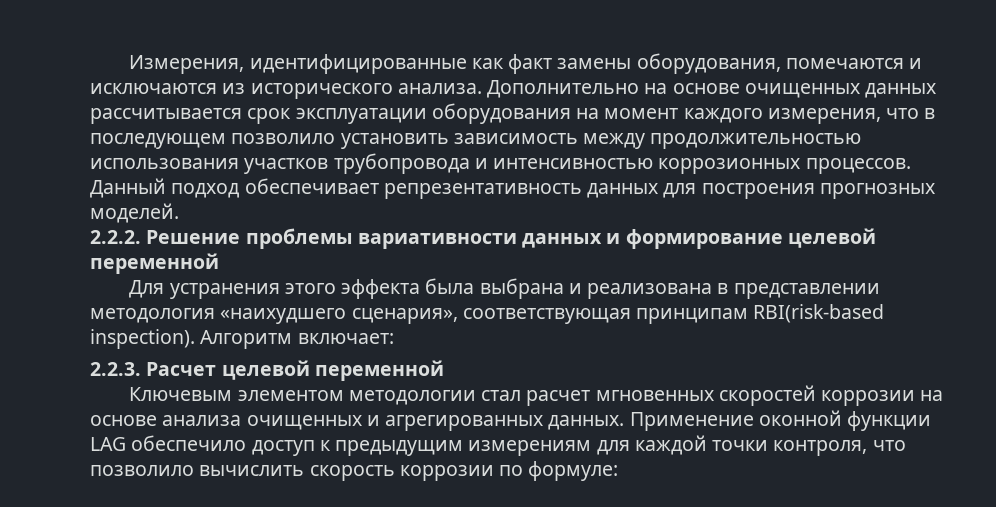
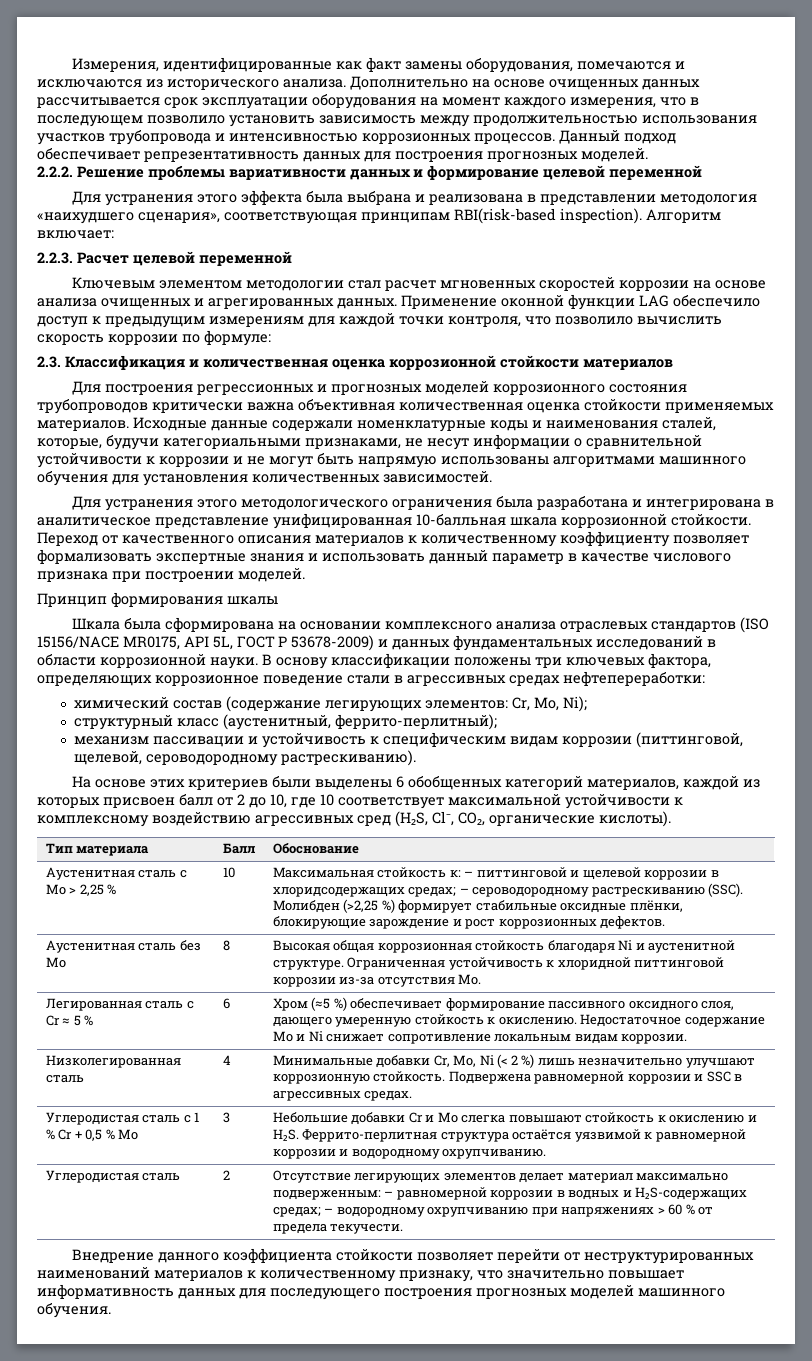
+ 2.3. Классификация и количественная оценка коррозионной стойкости материалов
+ Для построения регрессионных и прогнозных моделей коррозионного состояния трубопроводов критически важна объективная количественная оценка стойкости применяемых материалов. Исходные данные содержали номенклатурные коды и наименования сталей, которые, будучи категориальными признаками, не несут информации о сравнительной устойчивости к коррозии и не могут быть напрямую использованы алгоритмами машинного обучения для установления количественных зависимостей.
+ Для устранения этого методологического ограничения была разработана и интегрирована в аналитическое представление унифицированная 10-балльная шкала коррозионной стойкости. Переход от качественного описания материалов к количественному коэффициенту позволяет формализовать экспертные знания и использовать данный параметр в качестве числового признака при построении моделей.
+ Принцип формирования шкалы
+ Шкала была сформирована на основании комплексного анализа отраслевых стандартов (ISO 15156/NACE MR0175, API 5L, ГОСТ Р 53678-2009) и данных фундаментальных исследований в области коррозионной науки. В основу классификации положены три ключевых фактора, определяющих коррозионное поведение стали в агрессивных средах нефтепереработки:
+ химический состав (содержание легирующих элементов: Cr, Mo, Ni);
+ структурный класс (аустенитный, феррито-перлитный);
+ механизм пассивации и устойчивость к специфическим видам коррозии (питтинговой, щелевой, сероводородному растрескиванию).
+ На основе этих критериев были выделены 6 обобщенных категорий материалов, каждой из которых присвоен балл от 2 до 10, где 10 соответствует максимальной устойчивости к комплексному воздействию агрессивных сред (H₂S, Cl⁻, CO₂, органические кислоты).
+ Тип материала | Балл | Обоснование
+ Аустенитная сталь с Mo > 2,25 % | 10 | Максимальная стойкость к: – питтинговой и щелевой коррозии в хлоридсодержащих средах; – сероводородному растрескиванию (SSC). Молибден (>2,25 %) формирует стабильные оксидные плёнки, блокирующие зарождение и рост коррозионных дефектов.
+ Аустенитная сталь без Mo | 8 | Высокая общая коррозионная стойкость благодаря Ni и аустенитной структуре. Ограниченная устойчивость к хлоридной питтинговой коррозии из-за отсутствия Mo.
+ Легированная сталь с Cr ≈ 5 % | 6 | Хром (≈5 %) обеспечивает формирование пассивного оксидного слоя, дающего умеренную стойкость к окислению. Недостаточное содержание Mo и Ni снижает сопротивление локальным видам коррозии.
+ Низколегированная сталь | 4 | Минимальные добавки Cr, Mo, Ni (< 2 %) лишь незначительно улучшают коррозионную стойкость. Подвержена равномерной коррозии и SSC в агрессивных средах.
+ Углеродистая сталь с 1 % Cr + 0,5 % Mo | 3 | Небольшие добавки Cr и Mo слегка повышают стойкость к окислению и H₂S. Феррито-перлитная структура остаётся уязвимой к равномерной коррозии и водородному охрупчиванию.
+ Углеродистая сталь | 2 | Отсутствие легирующих элементов делает материал максимально подверженным: – равномерной коррозии в водных и H₂S-содержащих средах; – водородному охрупчиванию при напряжениях > 60 % от предела текучести.
+ Внедрение данного коэффициента стойкости позволяет перейти от неструктурированных наименований материалов к количественному признаку, что значительно повышает информативность данных для последующего построения прогнозных моделей машинного обучения.

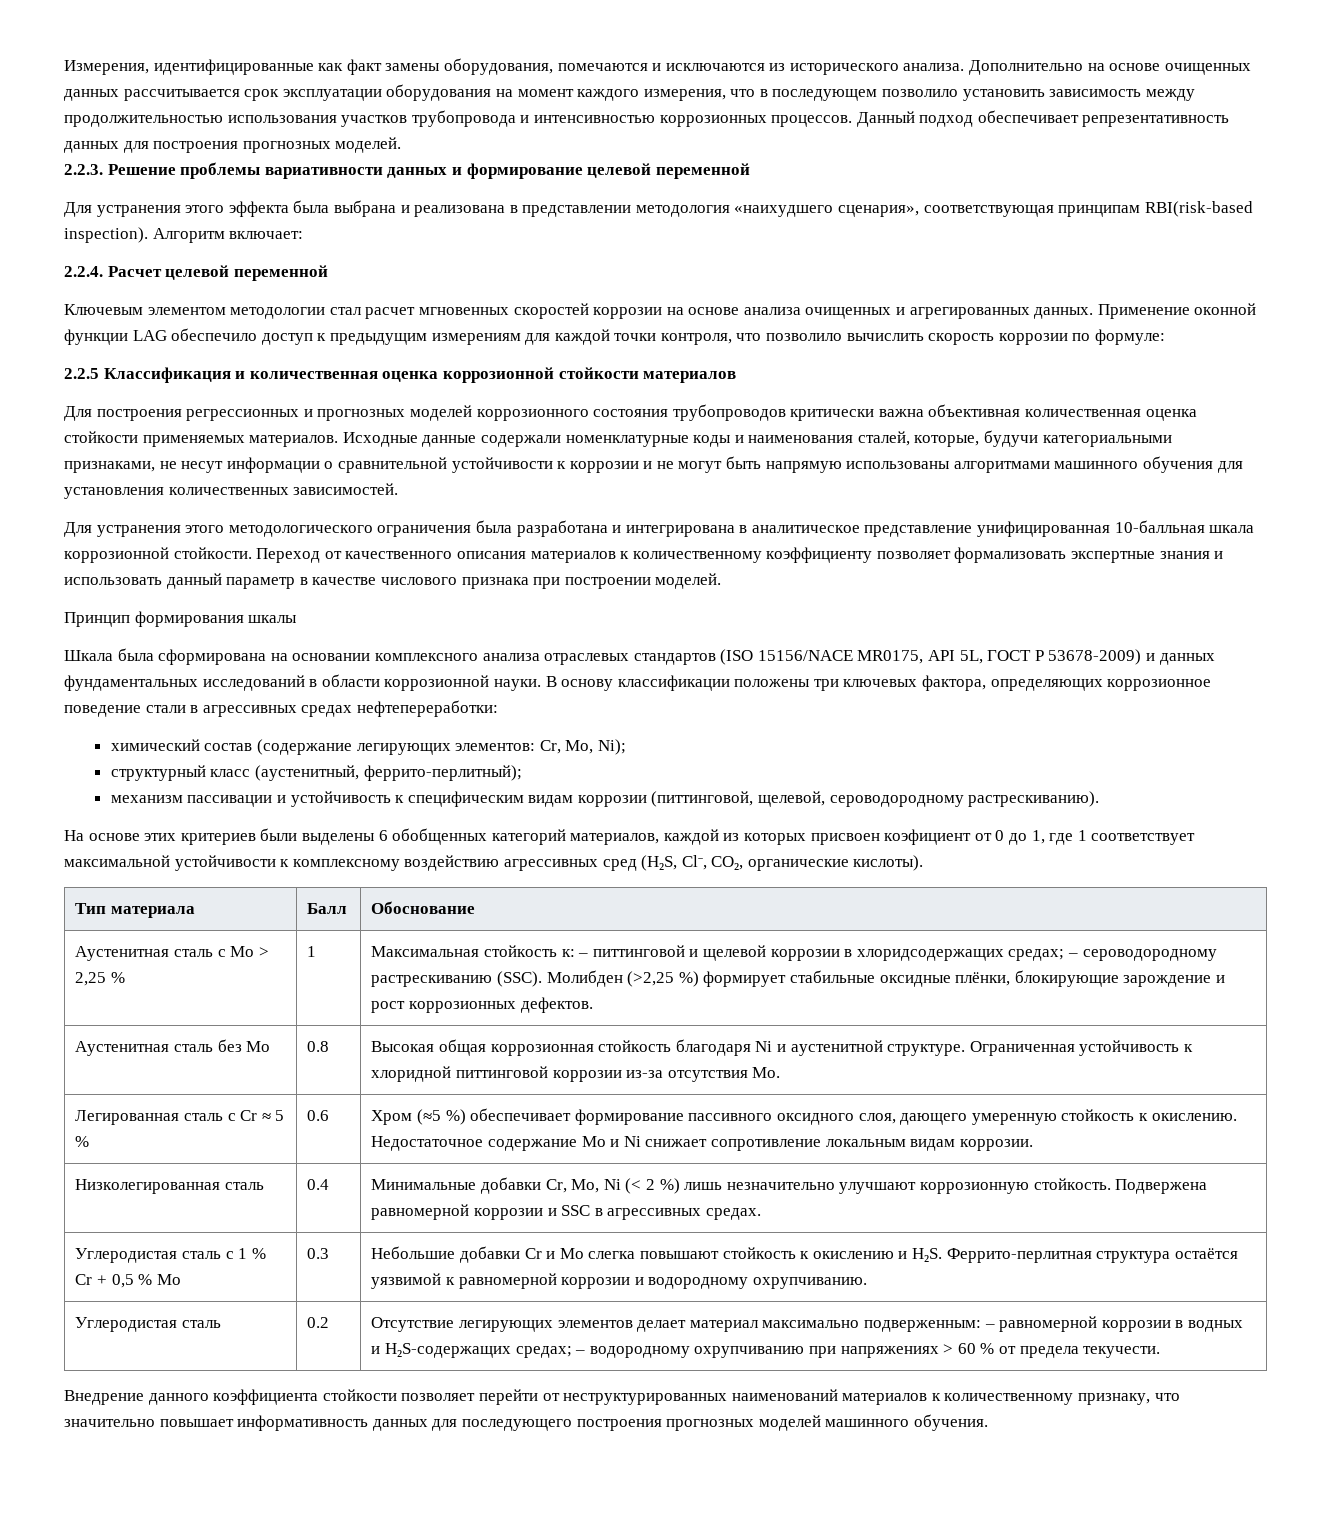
- 2.2.2. Решение проблемы вариативности данных и формирование целевой переменной
+ 2.2.3. Решение проблемы вариативности данных и формирование целевой переменной
- 2.2.3. Расчет целевой переменной
+ 2.2.4. Расчет целевой переменной
- 2.3. Классификация и количественная оценка коррозионной стойкости материалов
+ 2.2.5 Классификация и количественная оценка коррозионной стойкости материалов
- На основе этих критериев были выделены 6 обобщенных категорий материалов, каждой из которых присвоен балл от 2 до 10, где 10 соответствует максимальной устойчивости к комплексному воздействию агрессивных сред (H₂S, Cl⁻, CO₂, органические кислоты).
+ На основе этих критериев были выделены 6 обобщенных категорий материалов, каждой из которых присвоен коэфициент от 0 до 1, где 1 соответствует максимальной устойчивости к комплексному воздействию агрессивных сред (H₂S, Cl⁻, CO₂, органические кислоты).
- Аустенитная сталь с Mo > 2,25 % | 10 | Максимальная стойкость к: – питтинговой и щелевой коррозии в хлоридсодержащих средах; – сероводородному растрескиванию (SSC). Молибден (>2,25 %) формирует стабильные оксидные плёнки, блокирующие зарождение и рост коррозионных дефектов.
+ Аустенитная сталь с Mo > 2,25 % | 1 | Максимальная стойкость к: – питтинговой и щелевой коррозии в хлоридсодержащих средах; – сероводородному растрескиванию (SSC). Молибден (>2,25 %) формирует стабильные оксидные плёнки, блокирующие зарождение и рост коррозионных дефектов.
- Аустенитная сталь без Mo | 8 | Высокая общая коррозионная стойкость благодаря Ni и аустенитной структуре. Ограниченная устойчивость к хлоридной питтинговой коррозии из-за отсутствия Mo.
+ Аустенитная сталь без Mo | 0.8 | Высокая общая коррозионная стойкость благодаря Ni и аустенитной структуре. Ограниченная устойчивость к хлоридной питтинговой коррозии из-за отсутствия Mo.
- Легированная сталь с Cr ≈ 5 % | 6 | Хром (≈5 %) обеспечивает формирование пассивного оксидного слоя, дающего умеренную стойкость к окислению. Недостаточное содержание Mo и Ni снижает сопротивление локальным видам коррозии.
+ Легированная сталь с Cr ≈ 5 % | 0.6 | Хром (≈5 %) обеспечивает формирование пассивного оксидного слоя, дающего умеренную стойкость к окислению. Недостаточное содержание Mo и Ni снижает сопротивление локальным видам коррозии.
- Низколегированная сталь | 4 | Минимальные добавки Cr, Mo, Ni (< 2 %) лишь незначительно улучшают коррозионную стойкость. Подвержена равномерной коррозии и SSC в агрессивных средах.
+ Низколегированная сталь | 0.4 | Минимальные добавки Cr, Mo, Ni (< 2 %) лишь незначительно улучшают коррозионную стойкость. Подвержена равномерной коррозии и SSC в агрессивных средах.
- Углеродистая сталь с 1 % Cr + 0,5 % Mo | 3 | Небольшие добавки Cr и Mo слегка повышают стойкость к окислению и H₂S. Феррито-перлитная структура остаётся уязвимой к равномерной коррозии и водородному охрупчиванию.
+ Углеродистая сталь с 1 % Cr + 0,5 % Mo | 0.3 | Небольшие добавки Cr и Mo слегка повышают стойкость к окислению и H₂S. Феррито-перлитная структура остаётся уязвимой к равномерной коррозии и водородному охрупчиванию.
- Углеродистая сталь | 2 | Отсутствие легирующих элементов делает материал максимально подверженным: – равномерной коррозии в водных и H₂S-содержащих средах; – водородному охрупчиванию при напряжениях > 60 % от предела текучести.
+ Углеродистая сталь | 0.2 | Отсутствие легирующих элементов делает материал максимально подверженным: – равномерной коррозии в водных и H₂S-содержащих средах; – водородному охрупчиванию при напряжениях > 60 % от предела текучести.

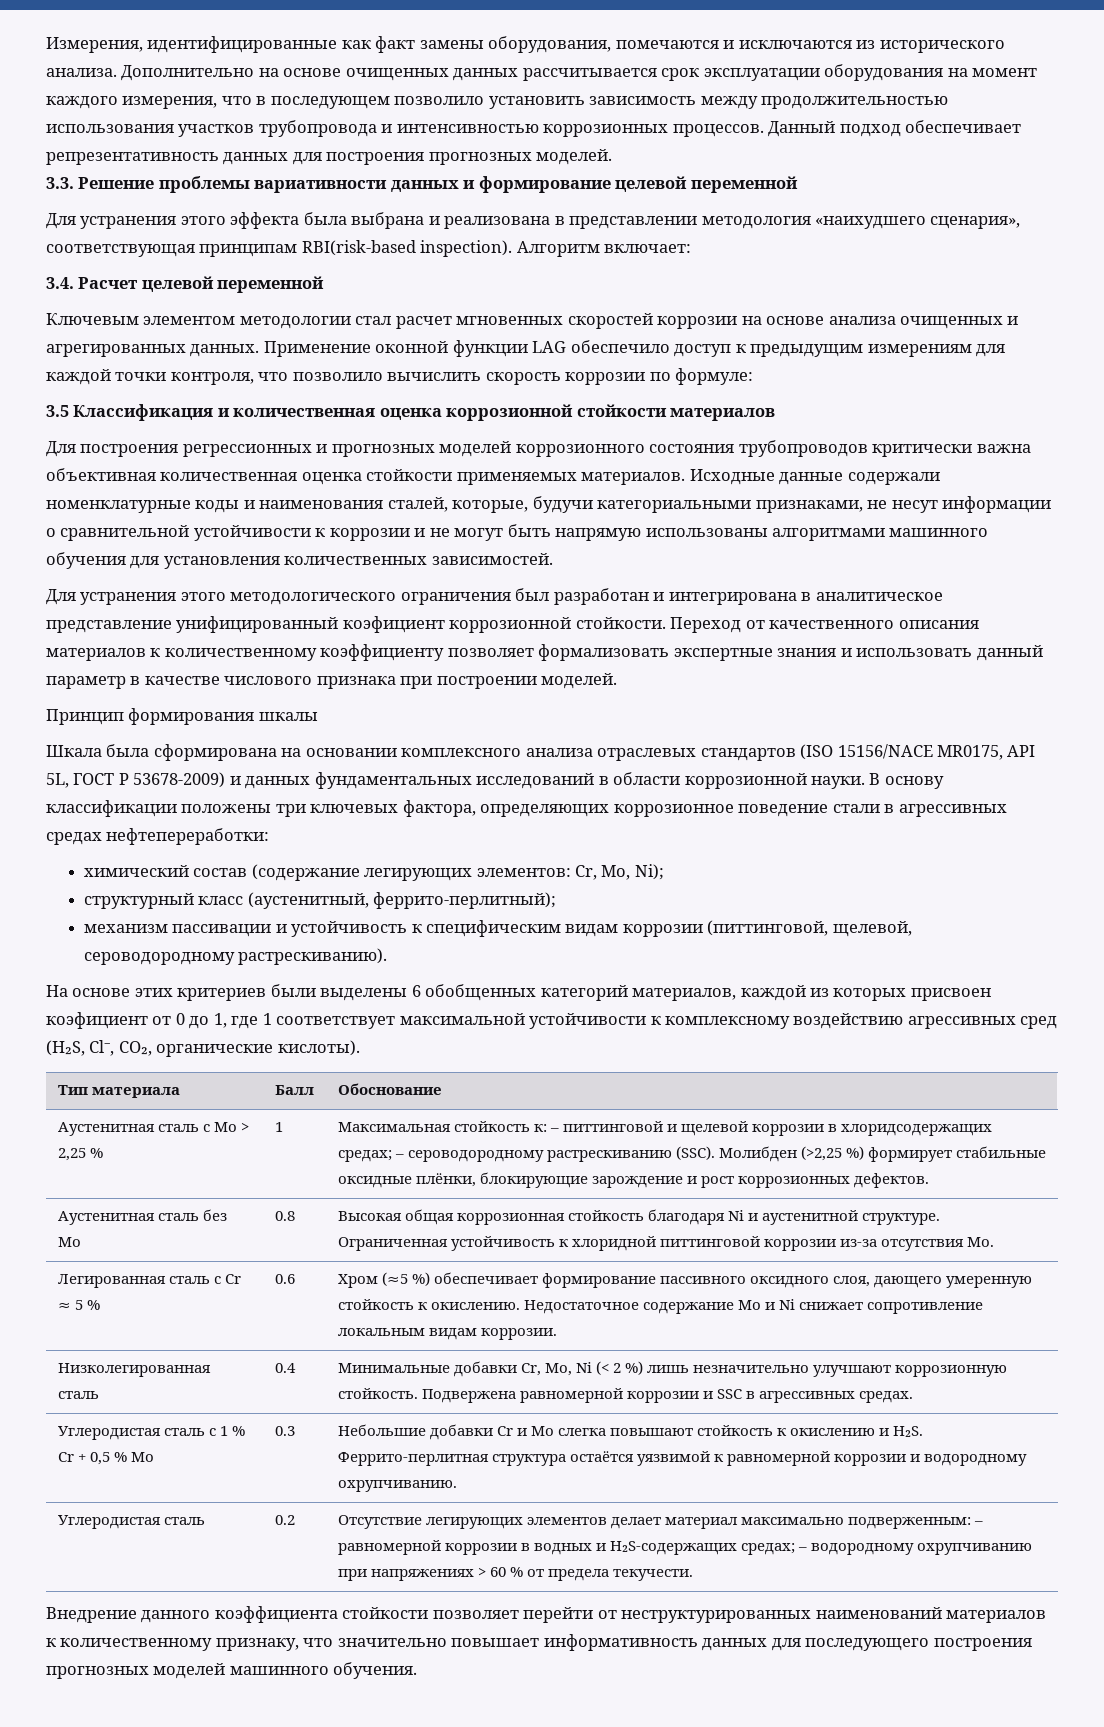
- 2.2.3. Решение проблемы вариативности данных и формирование целевой переменной
+ 3.3. Решение проблемы вариативности данных и формирование целевой переменной
- 2.2.4. Расчет целевой переменной
+ 3.4. Расчет целевой переменной
- 2.2.5 Классификация и количественная оценка коррозионной стойкости материалов
+ 3.5 Классификация и количественная оценка коррозионной стойкости материалов
- Для устранения этого методологического ограничения была разработана и интегрирована в аналитическое представление унифицированная 10-балльная шкала коррозионной стойкости.
+ Для устранения этого методологического ограничения был разработан и интегрирована в аналитическое представление унифицированный коэфициент коррозионной стойкости.

